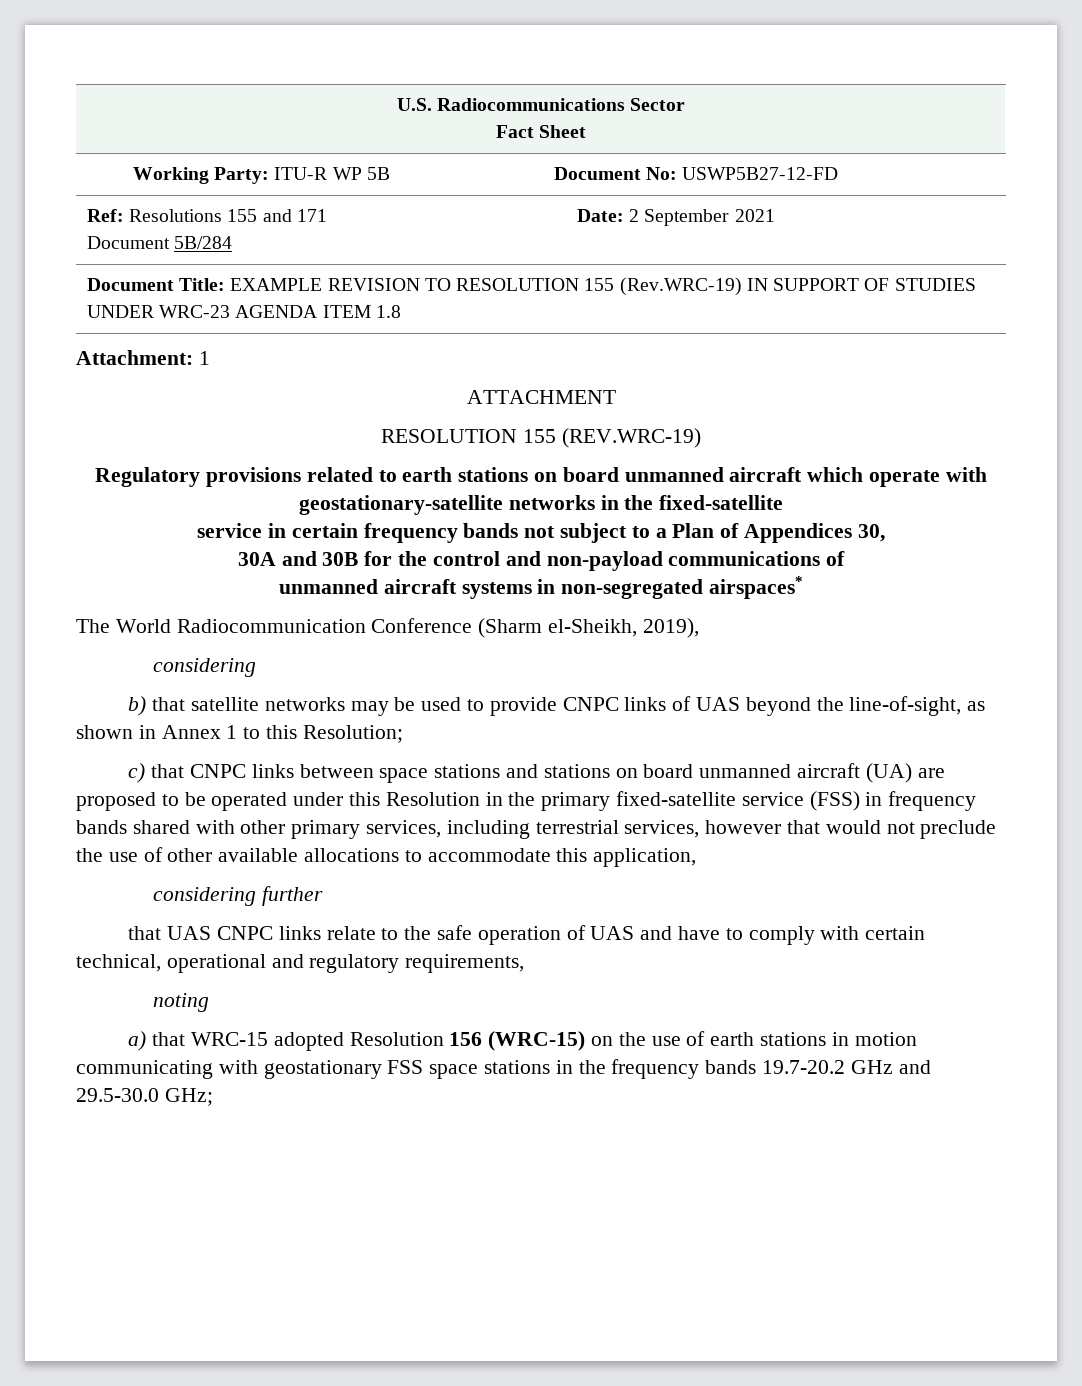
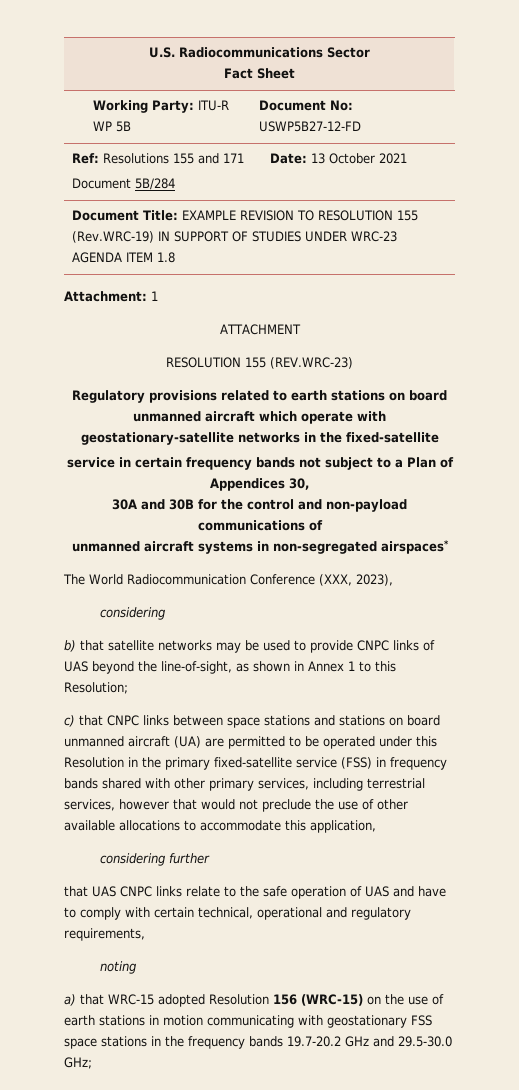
  Ref: Resolutions 155 and 171
- Document 5B/284 | Date: 2 September 2021
+ Document 5B/284 | Date: 13 October 2021
- RESOLUTION 155 (REV.WRC-19)
+ RESOLUTION 155 (REV.WRC-23)
- The World Radiocommunication Conference (Sharm el-Sheikh, 2019),
+ The World Radiocommunication Conference (XXX, 2023),
- c) that CNPC links between space stations and stations on board unmanned aircraft (UA) are proposed to be operated under this Resolution in the primary fixed-satellite service (FSS) in frequency bands shared with other primary services, including terrestrial services, however that would not preclude the use of other available allocations to accommodate this application,
+ c) that CNPC links between space stations and stations on board unmanned aircraft (UA) are permitted to be operated under this Resolution in the primary fixed-satellite service (FSS) in frequency bands shared with other primary services, including terrestrial services, however that would not preclude the use of other available allocations to accommodate this application,

